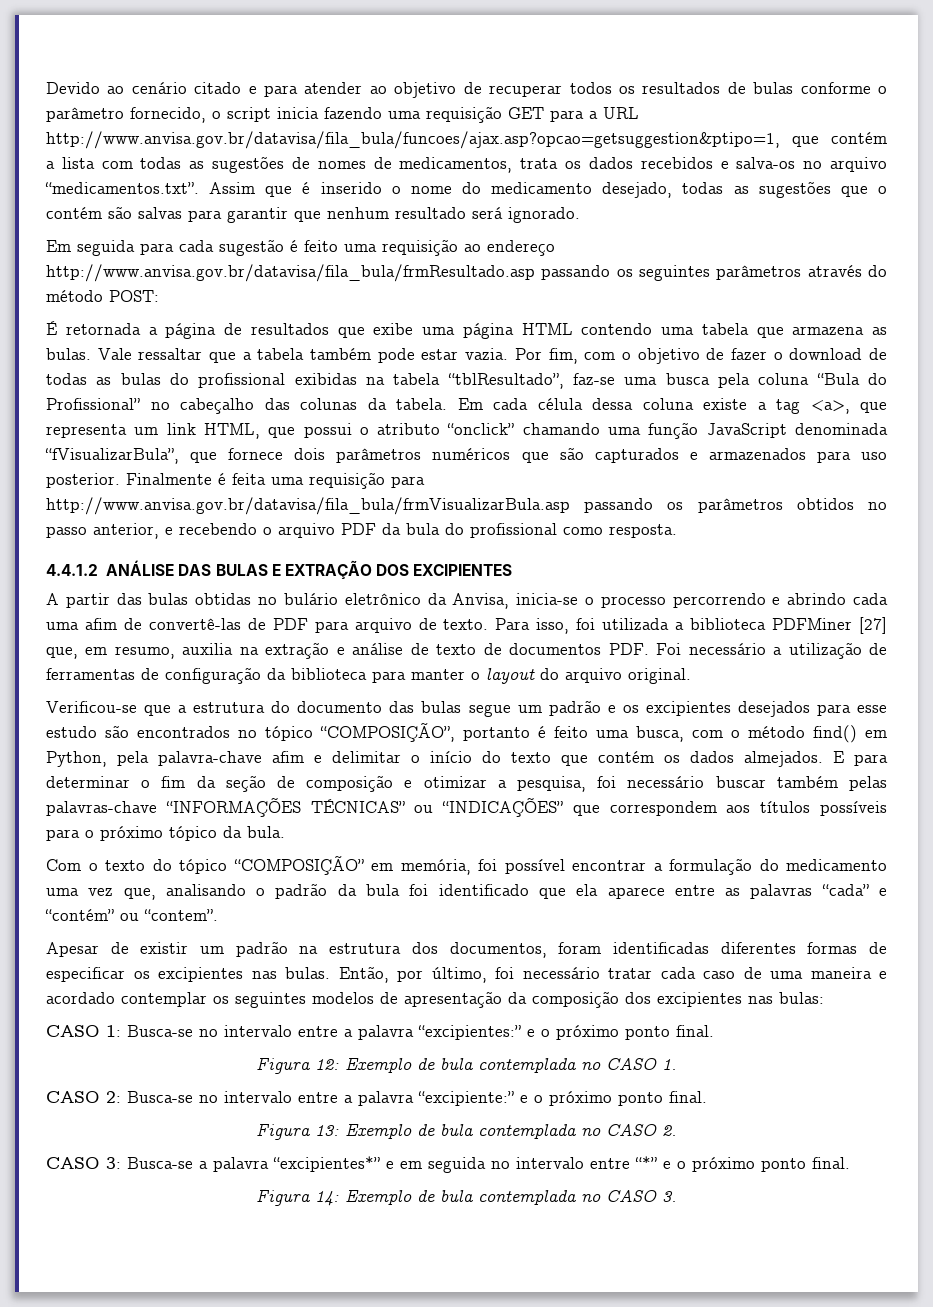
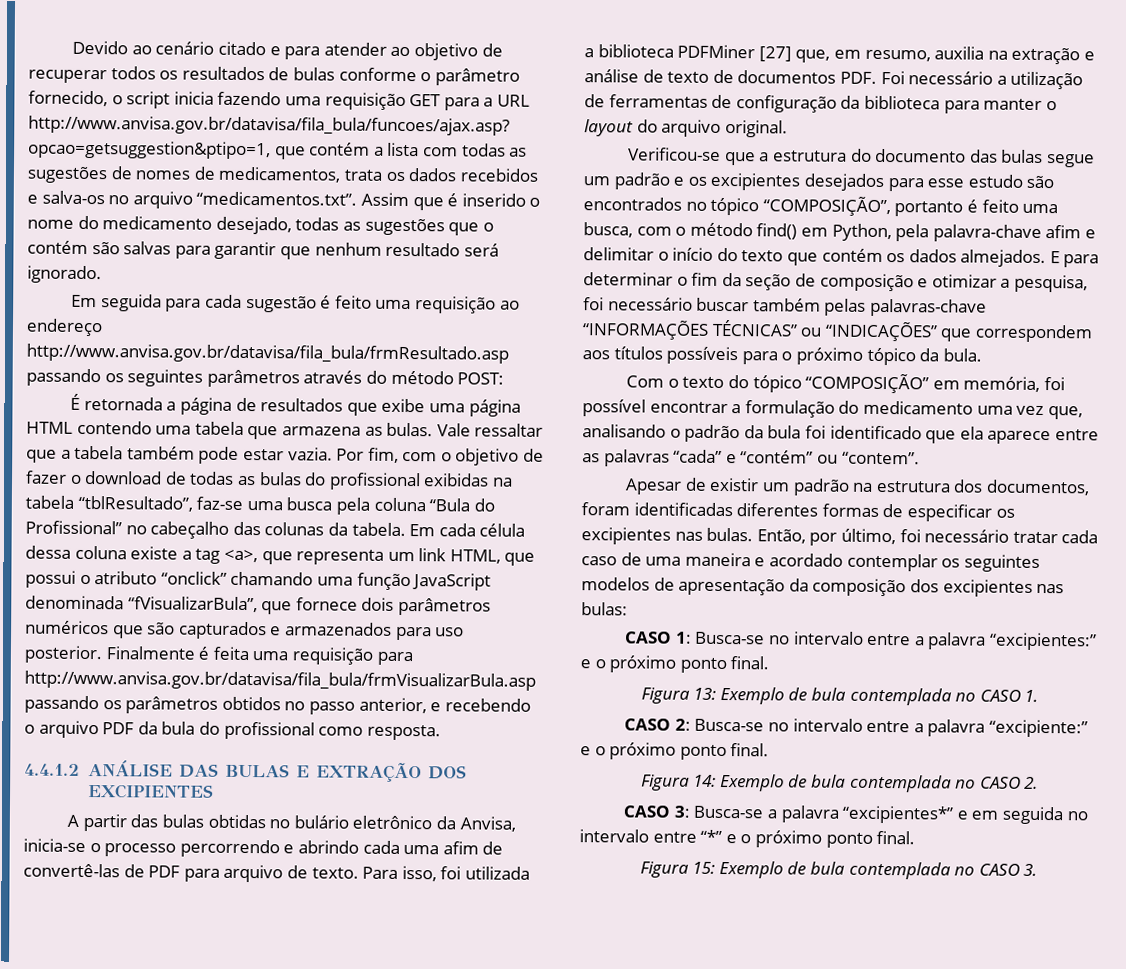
- Figura 12: Exemplo de bula contemplada no CASO 1.
+ Figura 13: Exemplo de bula contemplada no CASO 1.
- Figura 13: Exemplo de bula contemplada no CASO 2.
+ Figura 14: Exemplo de bula contemplada no CASO 2.
- Figura 14: Exemplo de bula contemplada no CASO 3.
+ Figura 15: Exemplo de bula contemplada no CASO 3.

